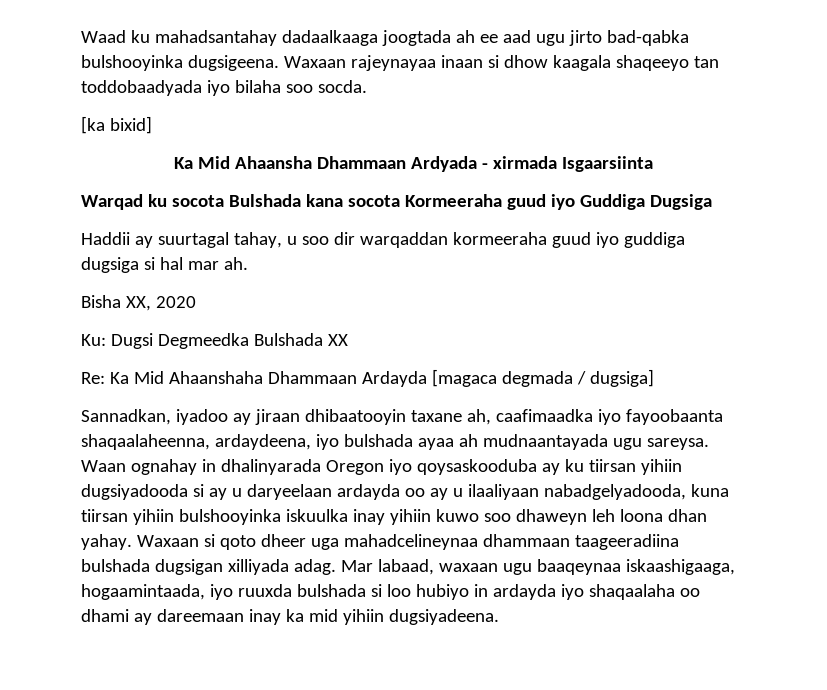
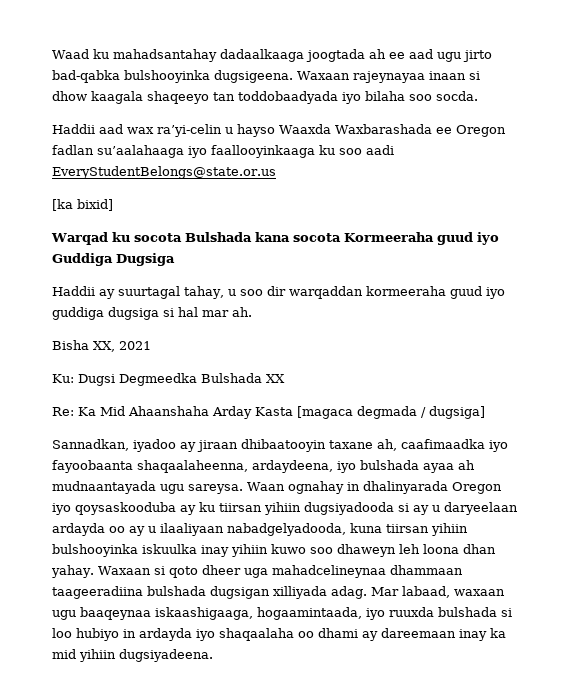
+ Haddii aad wax ra’yi-celin u hayso Waaxda Waxbarashada ee Oregon fadlan su’aalahaaga iyo faallooyinkaaga ku soo aadi EveryStudentBelongs@state.or.us
  [ka bixid]
- Ka Mid Ahaansha Dhammaan Ardyada - xirmada Isgaarsiinta
- Bisha XX, 2020
+ Bisha XX, 2021
- Re: Ka Mid Ahaanshaha Dhammaan Ardayda [magaca degmada / dugsiga]
+ Re: Ka Mid Ahaanshaha Arday Kasta [magaca degmada / dugsiga]

